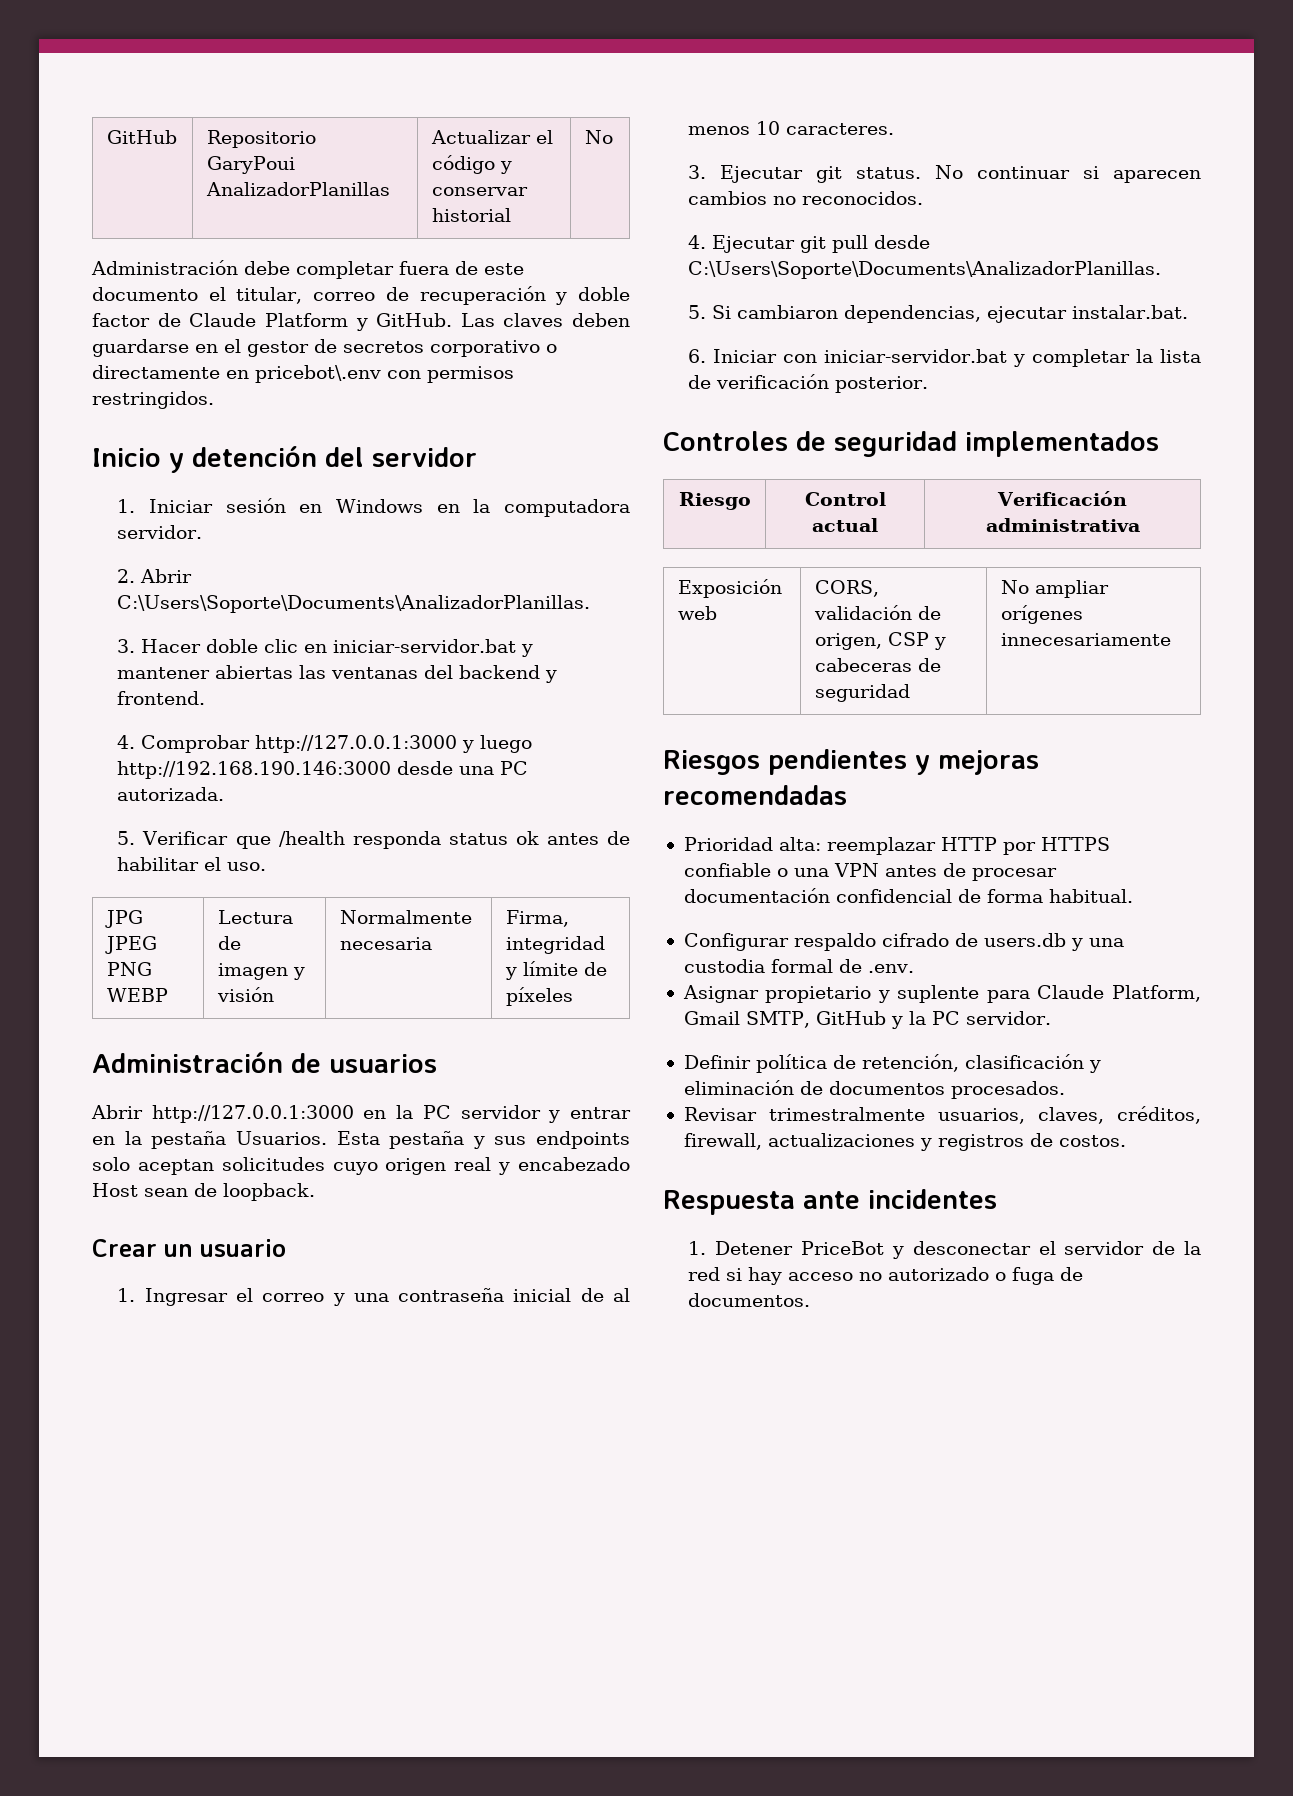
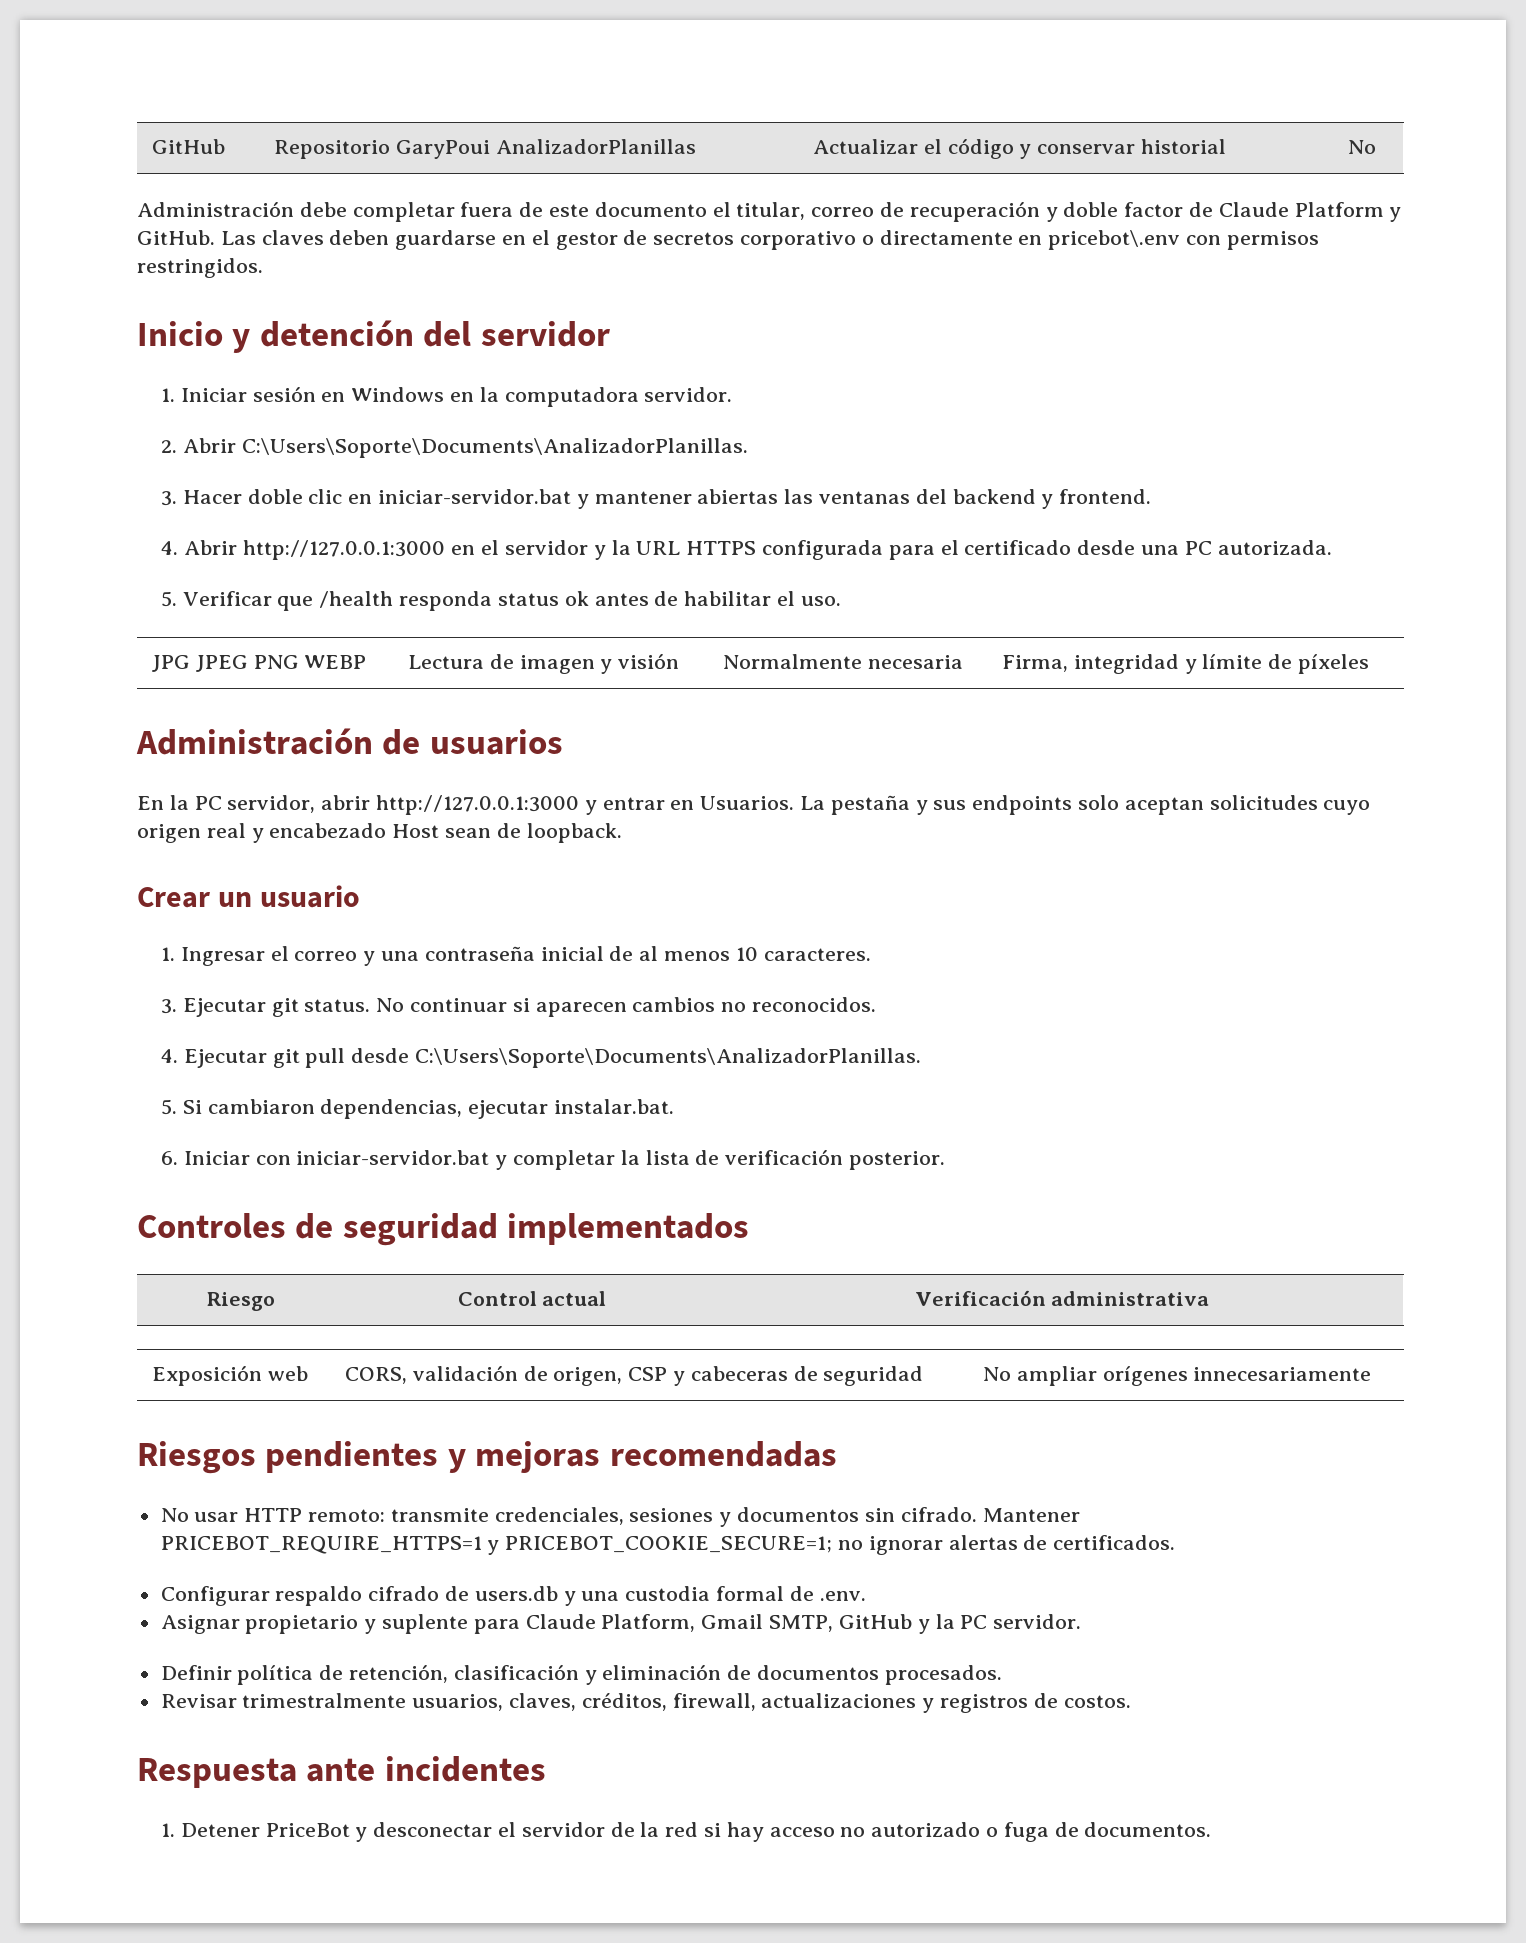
- 4. Comprobar http://127.0.0.1:3000 y luego http://192.168.190.146:3000 desde una PC autorizada.
+ 4. Abrir http://127.0.0.1:3000 en el servidor y la URL HTTPS configurada para el certificado desde una PC autorizada.
- Abrir http://127.0.0.1:3000 en la PC servidor y entrar en la pestaña Usuarios. Esta pestaña y sus endpoints solo aceptan solicitudes cuyo origen real y encabezado Host sean de loopback.
+ En la PC servidor, abrir http://127.0.0.1:3000 y entrar en Usuarios. La pestaña y sus endpoints solo aceptan solicitudes cuyo origen real y encabezado Host sean de loopback.
- Prioridad alta: reemplazar HTTP por HTTPS confiable o una VPN antes de procesar documentación confidencial de forma habitual.
+ No usar HTTP remoto: transmite credenciales, sesiones y documentos sin cifrado. Mantener PRICEBOT_REQUIRE_HTTPS=1 y PRICEBOT_COOKIE_SECURE=1; no ignorar alertas de certificados.

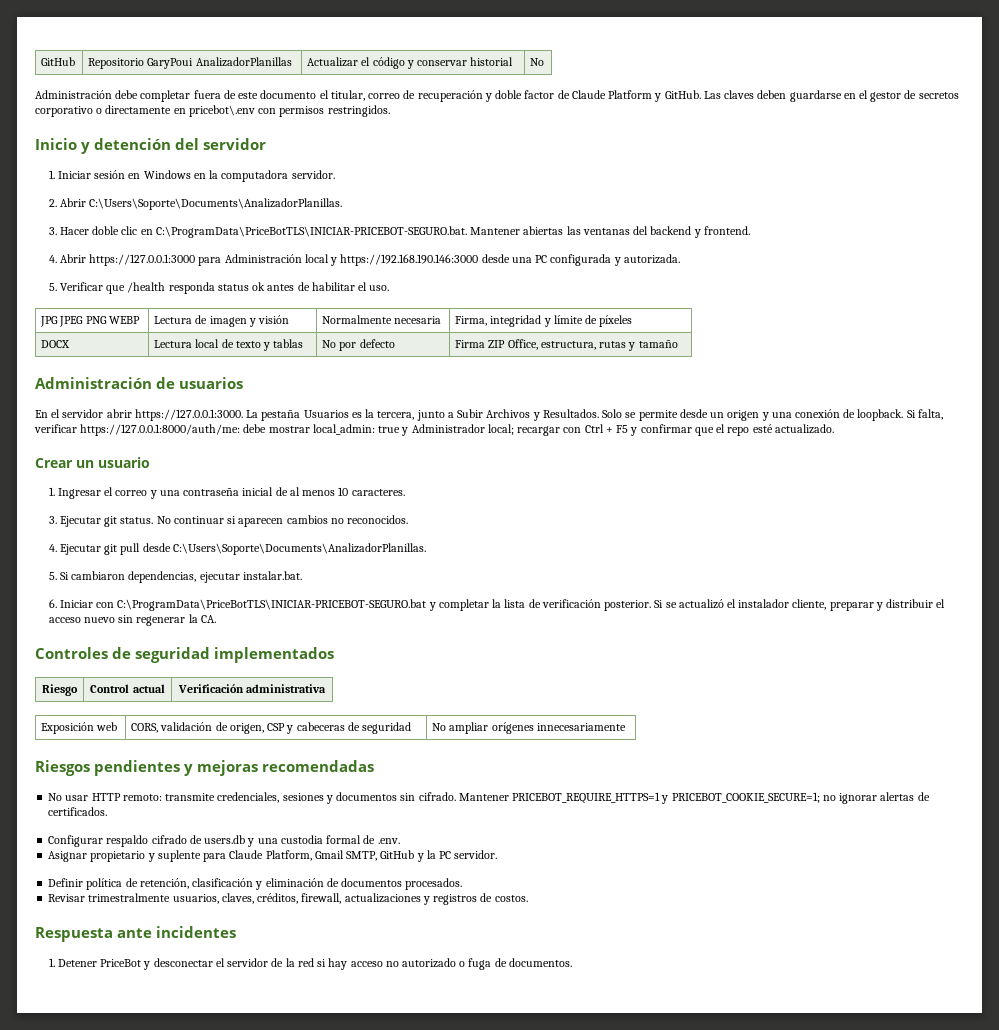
- 3. Hacer doble clic en iniciar-servidor.bat y mantener abiertas las ventanas del backend y frontend.
+ 3. Hacer doble clic en C:\ProgramData\PriceBotTLS\INICIAR-PRICEBOT-SEGURO.bat. Mantener abiertas las ventanas del backend y frontend.
- 4. Abrir http://127.0.0.1:3000 en el servidor y la URL HTTPS configurada para el certificado desde una PC autorizada.
+ 4. Abrir https://127.0.0.1:3000 para Administración local y https://192.168.190.146:3000 desde una PC configurada y autorizada.
+ DOCX | Lectura local de texto y tablas | No por defecto | Firma ZIP Office, estructura, rutas y tamaño
  Administración de usuarios
- En la PC servidor, abrir http://127.0.0.1:3000 y entrar en Usuarios. La pestaña y sus endpoints solo aceptan solicitudes cuyo origen real y encabezado Host sean de loopback.
+ En el servidor abrir https://127.0.0.1:3000. La pestaña Usuarios es la tercera, junto a Subir Archivos y Resultados. Solo se permite desde un origen y una conexión de loopback. Si falta, verificar https://127.0.0.1:8000/auth/me: debe mostrar local_admin: true y Administrador local; recargar con Ctrl + F5 y confirmar que el repo esté actualizado.
- 6. Iniciar con iniciar-servidor.bat y completar la lista de verificación posterior.
+ 6. Iniciar con C:\ProgramData\PriceBotTLS\INICIAR-PRICEBOT-SEGURO.bat y completar la lista de verificación posterior. Si se actualizó el instalador cliente, preparar y distribuir el acceso nuevo sin regenerar la CA.

